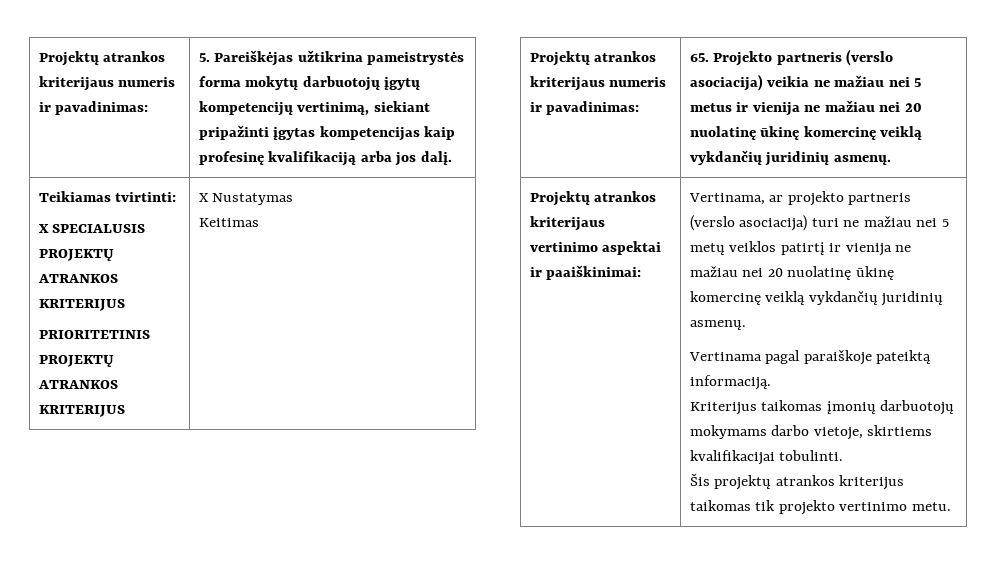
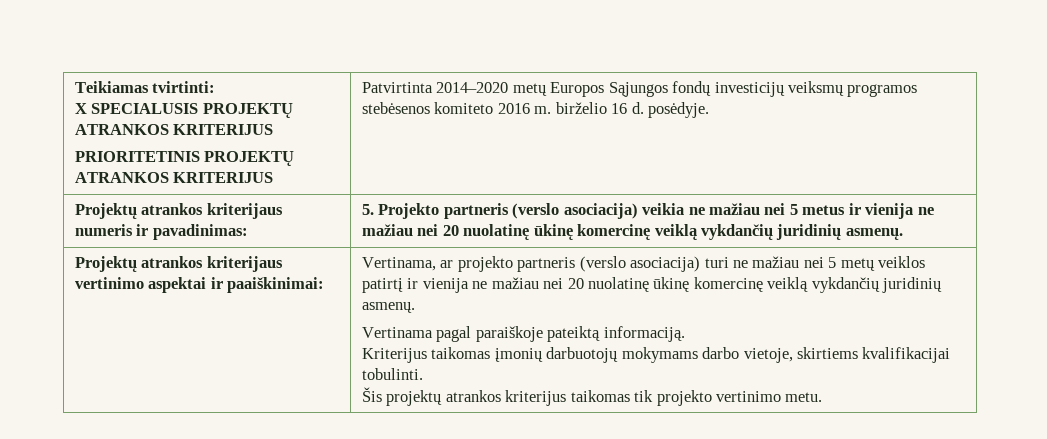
- Projektų atrankos kriterijaus numeris ir pavadinimas: | 5. Pareiškėjas užtikrina pameistrystės forma mokytų darbuotojų įgytų kompetencijų vertinimą, siekiant pripažinti įgytas kompetencijas kaip profesinę kvalifikaciją arba jos dalį.
  Teikiamas tvirtinti:
  X SPECIALUSIS PROJEKTŲ ATRANKOS KRITERIJUS
- PRIORITETINIS PROJEKTŲ ATRANKOS KRITERIJUS | X Nustatymas
- Keitimas
- Projektų atrankos kriterijaus numeris ir pavadinimas: | 65. Projekto partneris (verslo asociacija) veikia ne mažiau nei 5 metus ir vienija ne mažiau nei 20 nuolatinę ūkinę komercinę veiklą vykdančių juridinių asmenų.
+ PRIORITETINIS PROJEKTŲ ATRANKOS KRITERIJUS | Patvirtinta 2014–2020 metų Europos Sąjungos fondų investicijų veiksmų programos stebėsenos komiteto 2016 m. birželio 16 d. posėdyje.
+ Projektų atrankos kriterijaus numeris ir pavadinimas: | 5. Projekto partneris (verslo asociacija) veikia ne mažiau nei 5 metus ir vienija ne mažiau nei 20 nuolatinę ūkinę komercinę veiklą vykdančių juridinių asmenų.

